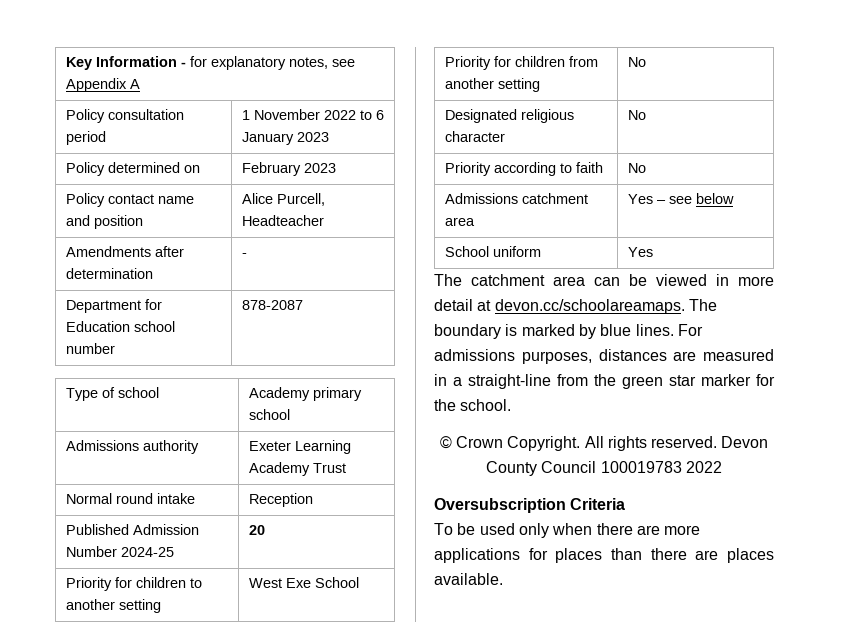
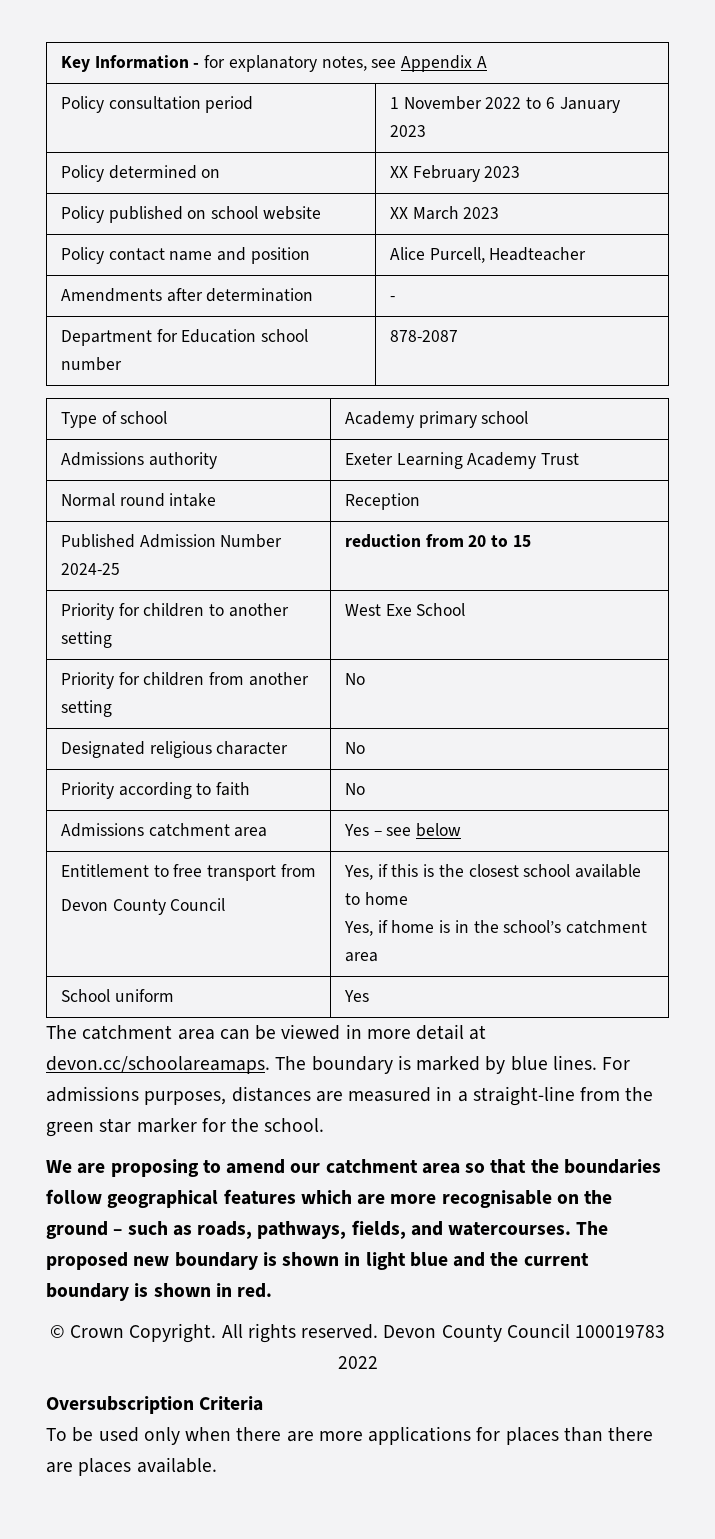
- Policy determined on | February 2023
+ Policy determined on | XX February 2023
+ Policy published on school website | XX March 2023
- Published Admission Number 2024-25 | 20
+ Published Admission Number 2024-25 | reduction from 20 to 15
+ Entitlement to free transport from
+ Devon County Council | Yes, if this is the closest school available to home
+ Yes, if home is in the school’s catchment area
+ We are proposing to amend our catchment area so that the boundaries follow geographical features which are more recognisable on the ground – such as roads, pathways, fields, and watercourses. The proposed new boundary is shown in light blue and the current boundary is shown in red.

